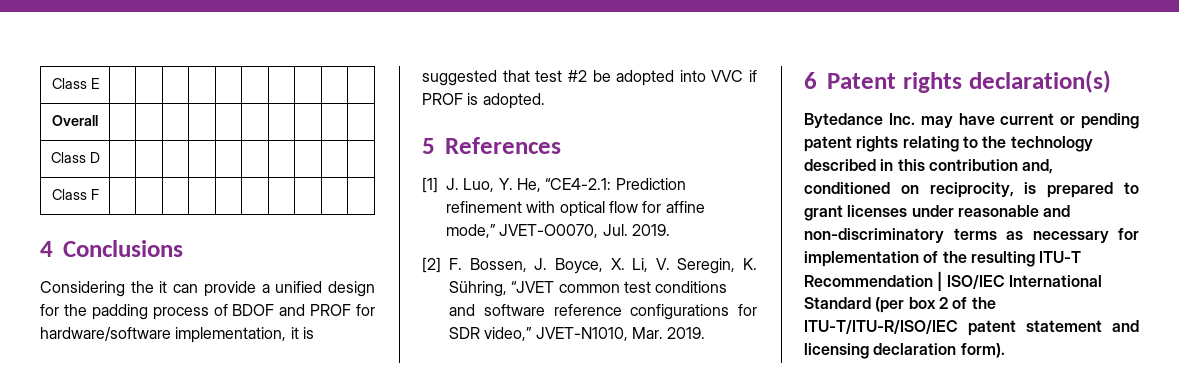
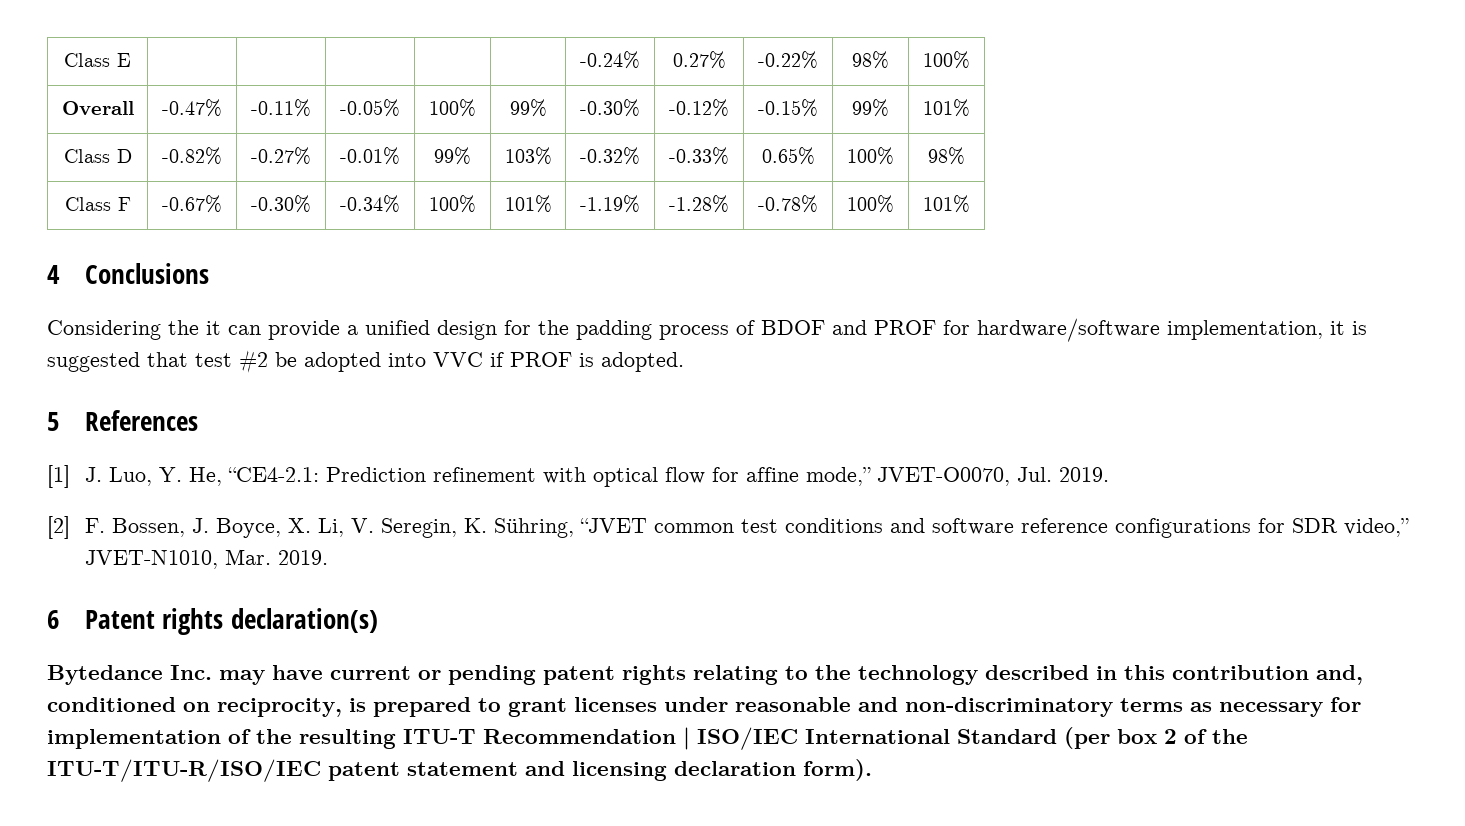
- Class E | | | | | | | | | |
- Overall | | | | | | | | | |
- Class D | | | | | | | | | |
- Class F | | | | | | | | | |
+ Class E | | | | | | -0.24% | 0.27% | -0.22% | 98% | 100%
+ Overall | -0.47% | -0.11% | -0.05% | 100% | 99% | -0.30% | -0.12% | -0.15% | 99% | 101%
+ Class D | -0.82% | -0.27% | -0.01% | 99% | 103% | -0.32% | -0.33% | 0.65% | 100% | 98%
+ Class F | -0.67% | -0.30% | -0.34% | 100% | 101% | -1.19% | -1.28% | -0.78% | 100% | 101%

